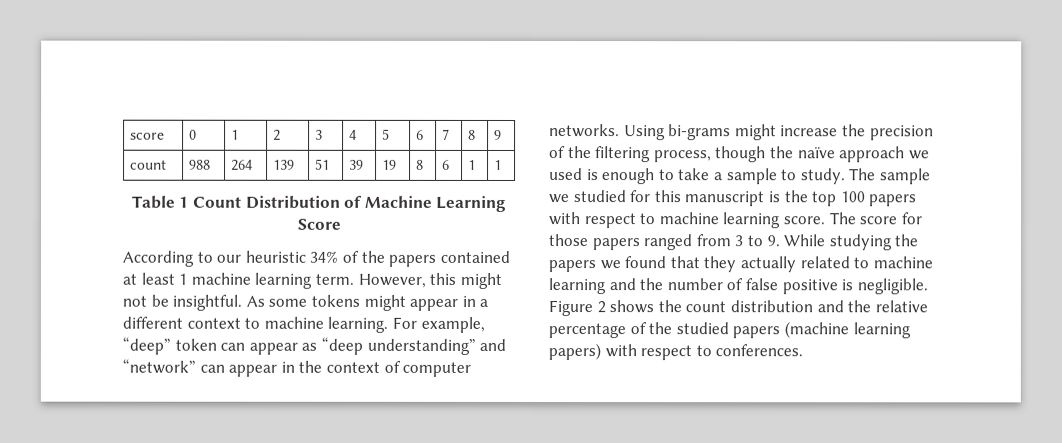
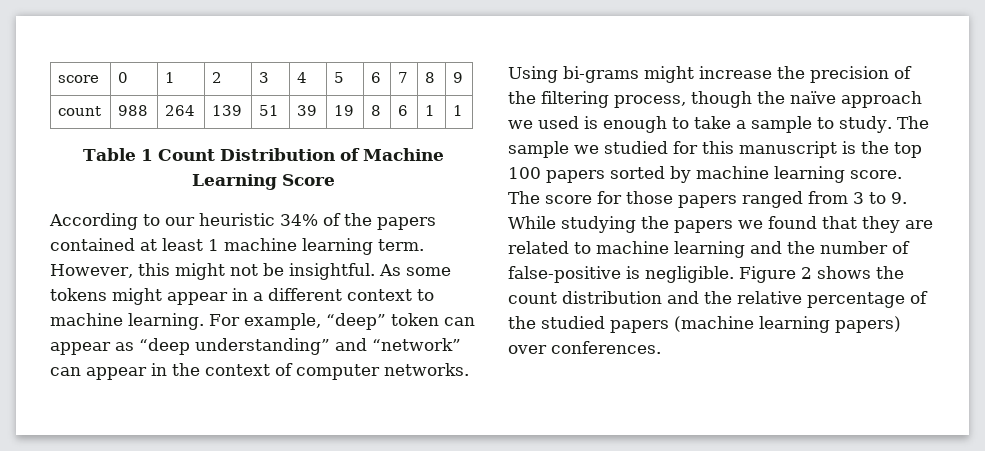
- The sample we studied for this manuscript is the top 100 papers with respect to machine learning score.
+ The sample we studied for this manuscript is the top 100 papers sorted by machine learning score.
- The score for those papers ranged from 3 to 9. While studying the papers we found that they actually related to machine learning and the number of false positive is negligible.
+ The score for those papers ranged from 3 to 9. While studying the papers we found that they are related to machine learning and the number of false-positive is negligible.
- Figure 2 shows the count distribution and the relative percentage of the studied papers (machine learning papers) with respect to conferences.
+ Figure 2 shows the count distribution and the relative percentage of the studied papers (machine learning papers) over conferences.

